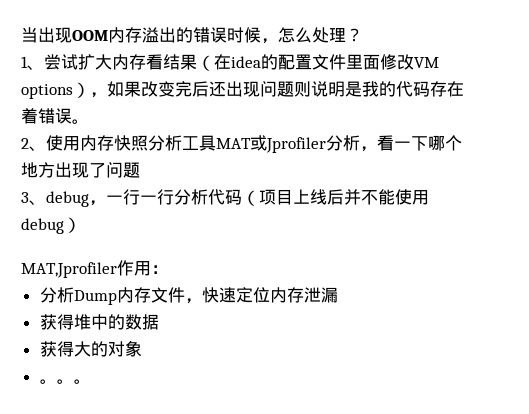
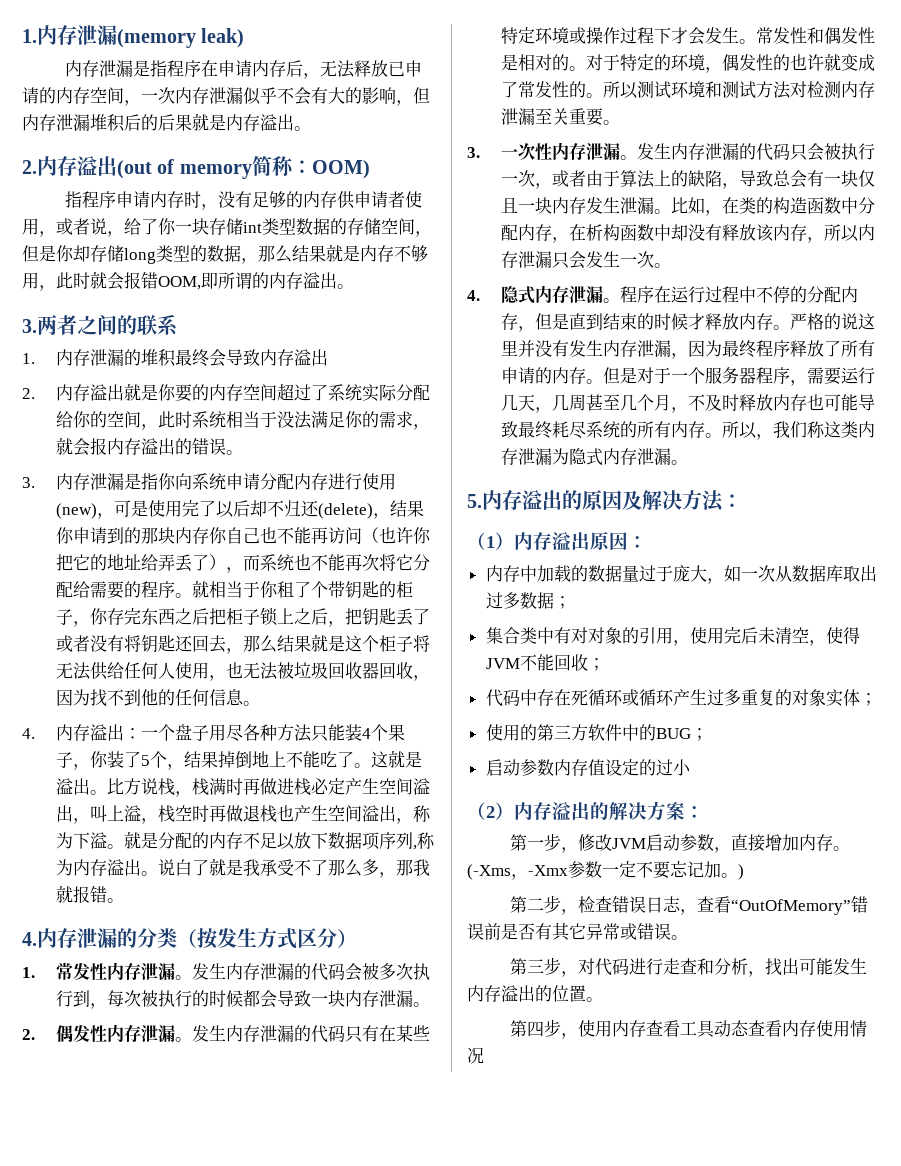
- 当出现OOM内存溢出的错误时候，怎么处理？
- 1、尝试扩大内存看结果（在idea的配置文件里面修改VM options），如果改变完后还出现问题则说明是我的代码存在着错误。
- 2、使用内存快照分析工具MAT或Jprofiler分析，看一下哪个地方出现了问题
- 3、debug，一行一行分析代码（项目上线后并不能使用debug）
- MAT,Jprofiler作用：
- 分析Dump内存文件，快速定位内存泄漏
- 获得堆中的数据
- 获得大的对象
- 。。。
+ 1.内存泄漏(memory leak)
+ 内存泄漏是指程序在申请内存后，无法释放已申请的内存空间，一次内存泄漏似乎不会有大的影响，但内存泄漏堆积后的后果就是内存溢出。
+ 2.内存溢出(out of memory简称：OOM)
+ 指程序申请内存时，没有足够的内存供申请者使用，或者说，给了你一块存储int类型数据的存储空间，但是你却存储long类型的数据，那么结果就是内存不够用，此时就会报错OOM,即所谓的内存溢出。
+ 3.两者之间的联系
+ 1.内存泄漏的堆积最终会导致内存溢出
+ 2.内存溢出就是你要的内存空间超过了系统实际分配给你的空间，此时系统相当于没法满足你的需求，就会报内存溢出的错误。
+ 3.内存泄漏是指你向系统申请分配内存进行使用(new)，可是使用完了以后却不归还(delete)，结果你申请到的那块内存你自己也不能再访问（也许你把它的地址给弄丢了），而系统也不能再次将它分配给需要的程序。就相当于你租了个带钥匙的柜子，你存完东西之后把柜子锁上之后，把钥匙丢了或者没有将钥匙还回去，那么结果就是这个柜子将无法供给任何人使用，也无法被垃圾回收器回收，因为找不到他的任何信息。
+ 4.内存溢出：一个盘子用尽各种方法只能装4个果子，你装了5个，结果掉倒地上不能吃了。这就是溢出。比方说栈，栈满时再做进栈必定产生空间溢出，叫上溢，栈空时再做退栈也产生空间溢出，称为下溢。就是分配的内存不足以放下数据项序列,称为内存溢出。说白了就是我承受不了那么多，那我就报错。
+ 4.内存泄漏的分类（按发生方式区分）
+ 1.常发性内存泄漏。发生内存泄漏的代码会被多次执行到，每次被执行的时候都会导致一块内存泄漏。
+ 2.偶发性内存泄漏。发生内存泄漏的代码只有在某些特定环境或操作过程下才会发生。常发性和偶发性是相对的。对于特定的环境，偶发性的也许就变成了常发性的。所以测试环境和测试方法对检测内存泄漏至关重要。
+ 3.一次性内存泄漏。发生内存泄漏的代码只会被执行一次，或者由于算法上的缺陷，导致总会有一块仅且一块内存发生泄漏。比如，在类的构造函数中分配内存，在析构函数中却没有释放该内存，所以内存泄漏只会发生一次。
+ 4.隐式内存泄漏。程序在运行过程中不停的分配内存，但是直到结束的时候才释放内存。严格的说这里并没有发生内存泄漏，因为最终程序释放了所有申请的内存。但是对于一个服务器程序，需要运行几天，几周甚至几个月，不及时释放内存也可能导致最终耗尽系统的所有内存。所以，我们称这类内存泄漏为隐式内存泄漏。
+ 5.内存溢出的原因及解决方法：
+ （1）内存溢出原因：
+ 内存中加载的数据量过于庞大，如一次从数据库取出过多数据；
+ 集合类中有对对象的引用，使用完后未清空，使得JVM不能回收；
+ 代码中存在死循环或循环产生过多重复的对象实体；
+ 使用的第三方软件中的BUG；
+ 启动参数内存值设定的过小
+ （2）内存溢出的解决方案：
+ 第一步，修改JVM启动参数，直接增加内存。(-Xms，-Xmx参数一定不要忘记加。)
+ 第二步，检查错误日志，查看“OutOfMemory”错误前是否有其它异常或错误。
+ 第三步，对代码进行走查和分析，找出可能发生内存溢出的位置。
+ 第四步，使用内存查看工具动态查看内存使用情况

